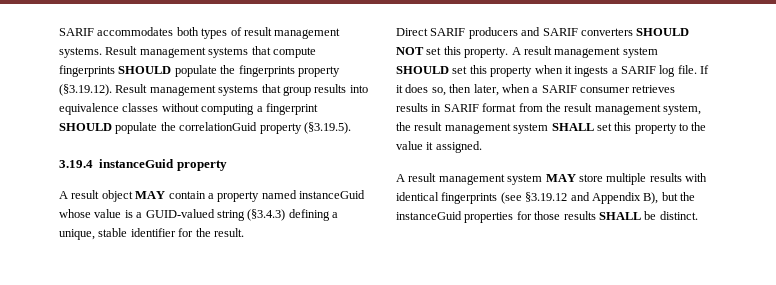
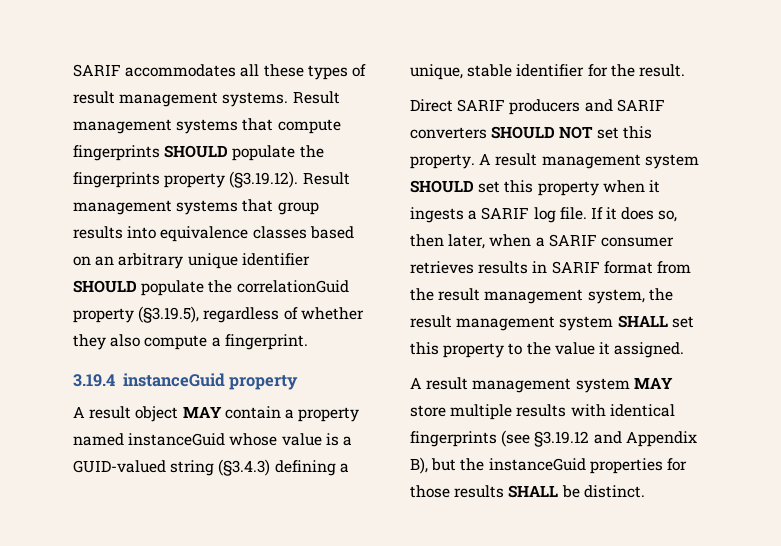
- SARIF accommodates both types of result management systems.
+ SARIF accommodates all these types of result management systems.
- Result management systems that compute fingerprints SHOULD populate the fingerprints property (§3.19.12). Result management systems that group results into equivalence classes without computing a fingerprint SHOULD populate the correlationGuid property (§3.19.5).
+ Result management systems that compute fingerprints SHOULD populate the fingerprints property (§3.19.12). Result management systems that group results into equivalence classes based on an arbitrary unique identifier SHOULD populate the correlationGuid property (§3.19.5), regardless of whether they also compute a fingerprint.

